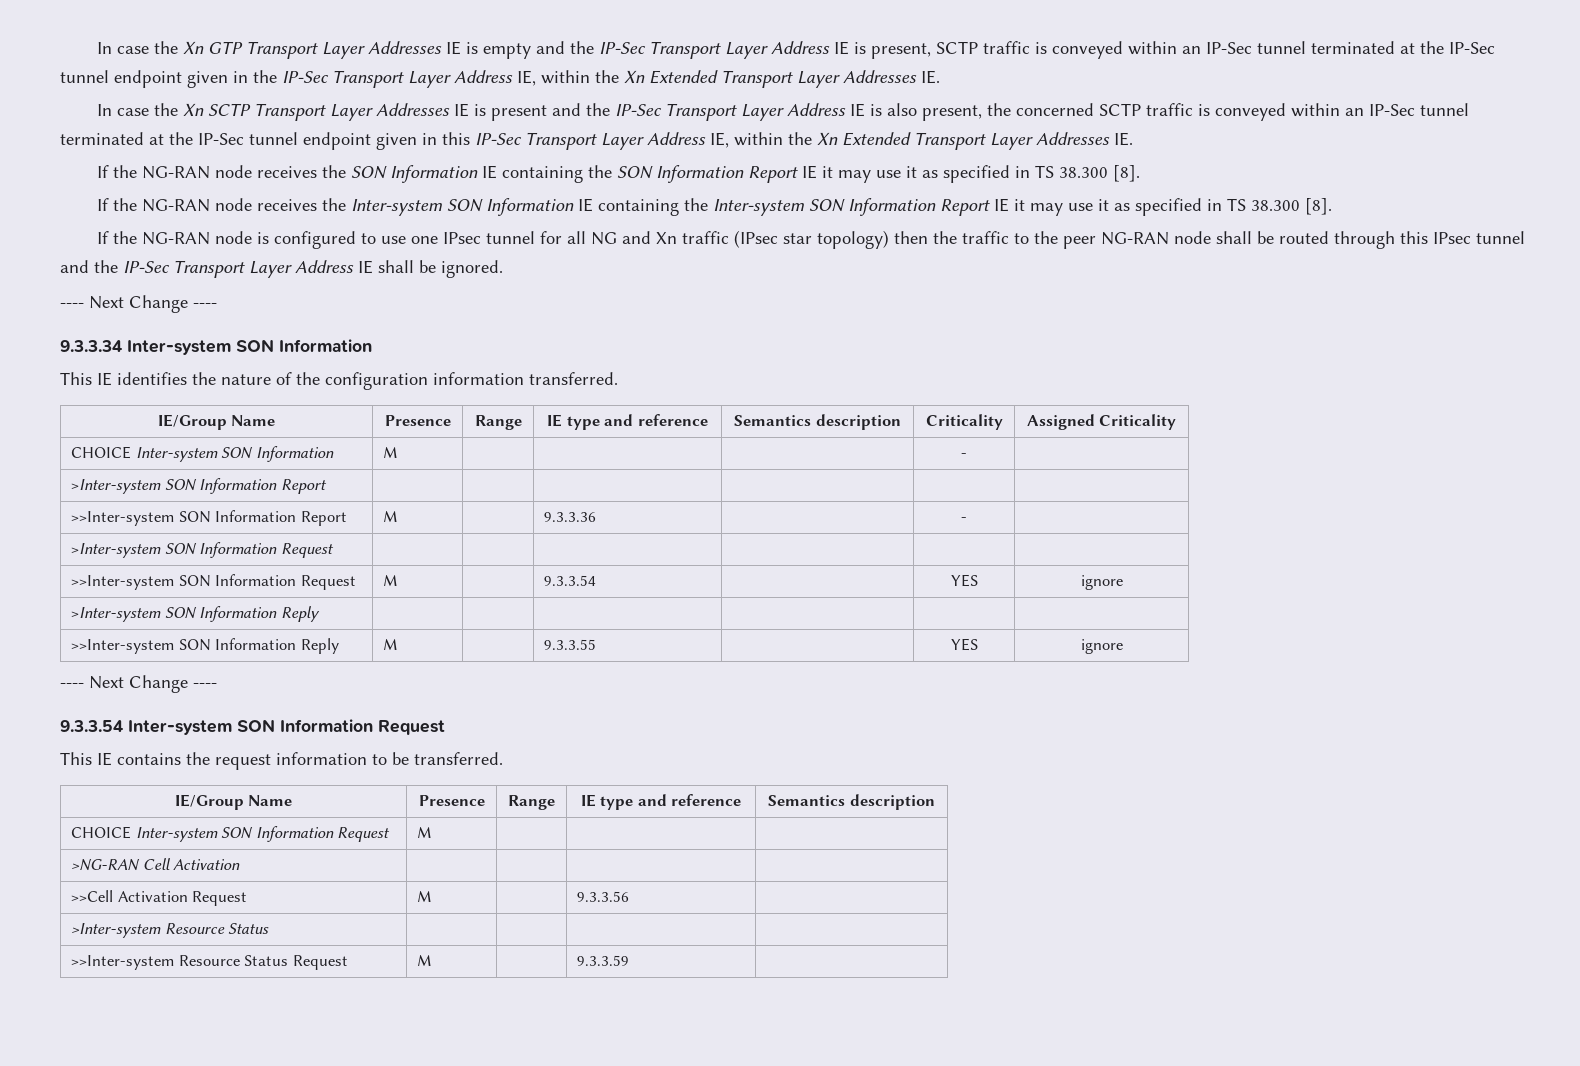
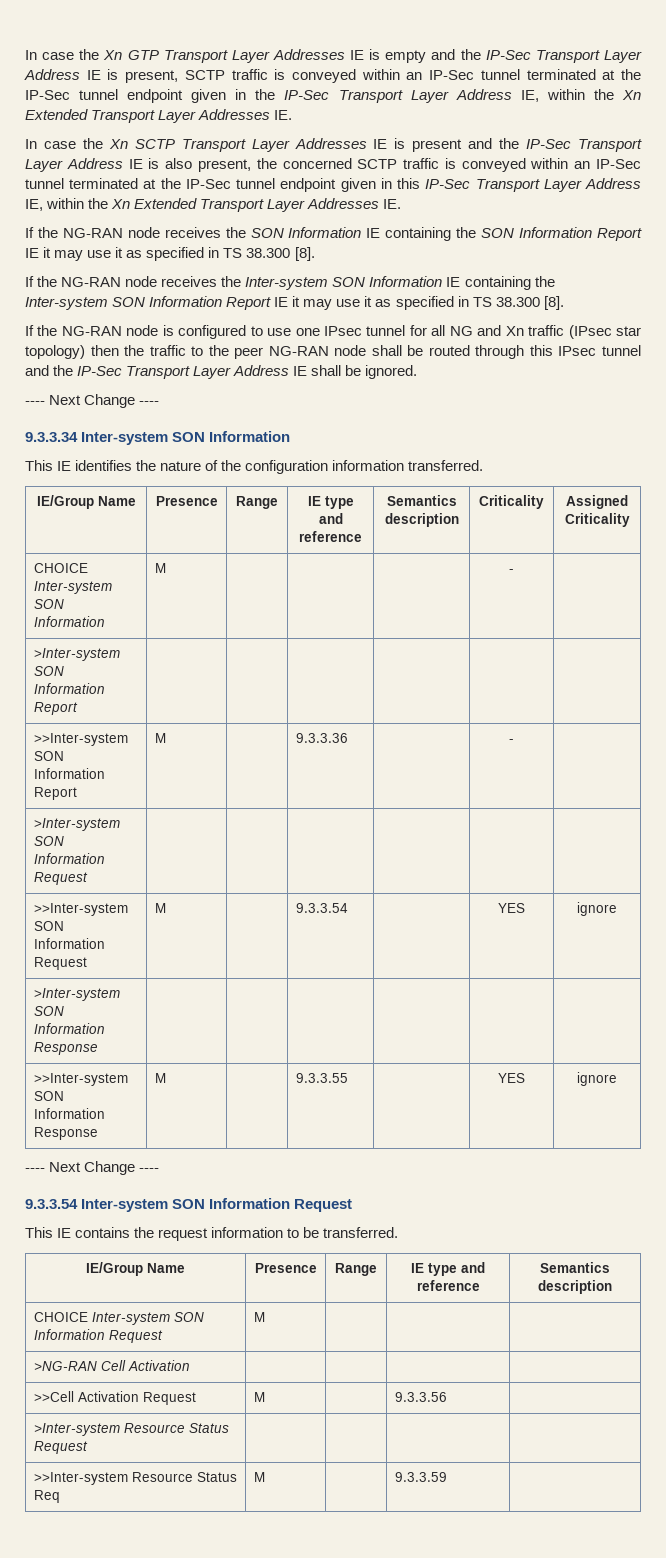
- >Inter-system SON Information Reply | | | | | |
- >>Inter-system SON Information Reply | M | | 9.3.3.55 | | YES | ignore
+ >Inter-system SON Information Response | | | | | |
+ >>Inter-system SON Information Response | M | | 9.3.3.55 | | YES | ignore
- >Inter-system Resource Status | | | |
+ >Inter-system Resource Status Request | | | |
- >>Inter-system Resource Status Request | M | | 9.3.3.59 |
+ >>Inter-system Resource Status Req | M | | 9.3.3.59 |

